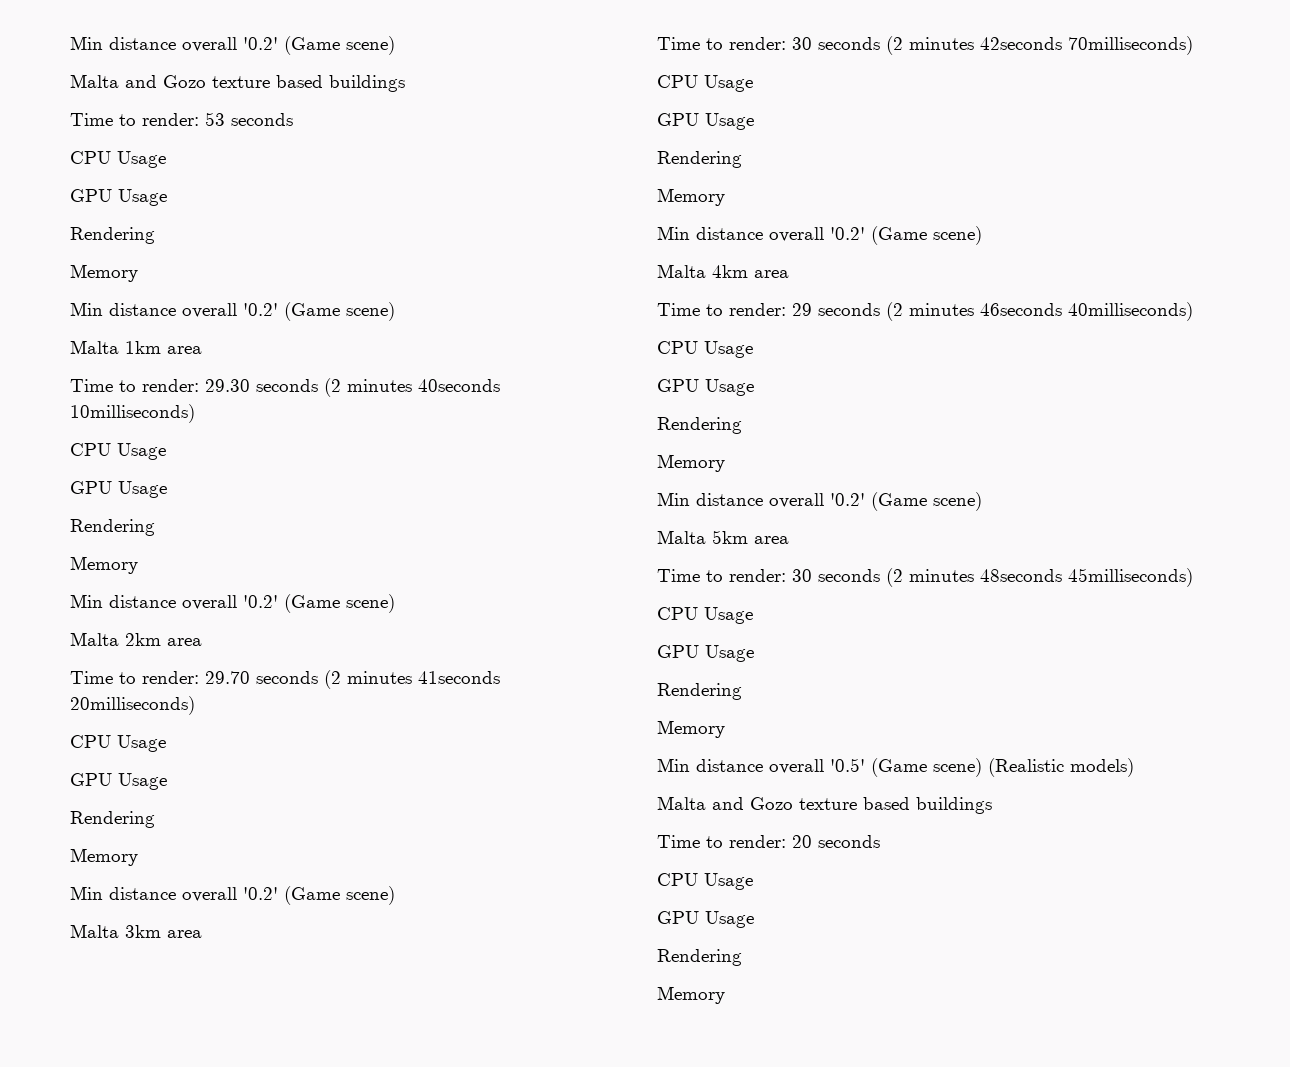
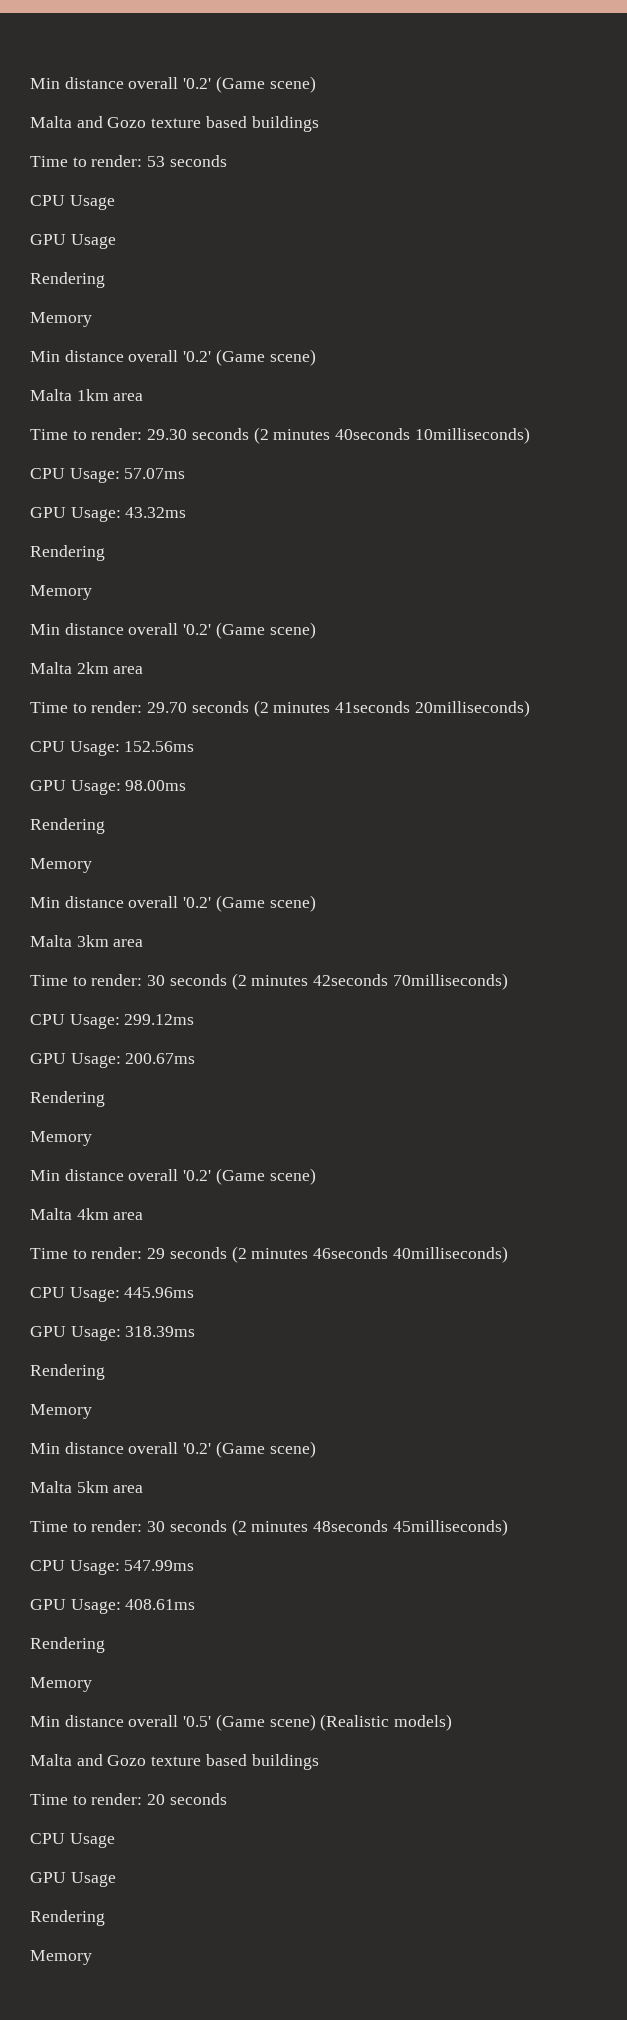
  Time to render: 29.30 seconds (2 minutes 40seconds 10milliseconds)
- CPU Usage
- GPU Usage
+ CPU Usage: 57.07ms
+ GPU Usage: 43.32ms
  Time to render: 29.70 seconds (2 minutes 41seconds 20milliseconds)
- CPU Usage
- GPU Usage
+ CPU Usage: 152.56ms
+ GPU Usage: 98.00ms
  Time to render: 30 seconds (2 minutes 42seconds 70milliseconds)
- CPU Usage
- GPU Usage
+ CPU Usage: 299.12ms
+ GPU Usage: 200.67ms
  Time to render: 29 seconds (2 minutes 46seconds 40milliseconds)
- CPU Usage
- GPU Usage
+ CPU Usage: 445.96ms
+ GPU Usage: 318.39ms
  Time to render: 30 seconds (2 minutes 48seconds 45milliseconds)
- CPU Usage
- GPU Usage
+ CPU Usage: 547.99ms
+ GPU Usage: 408.61ms

